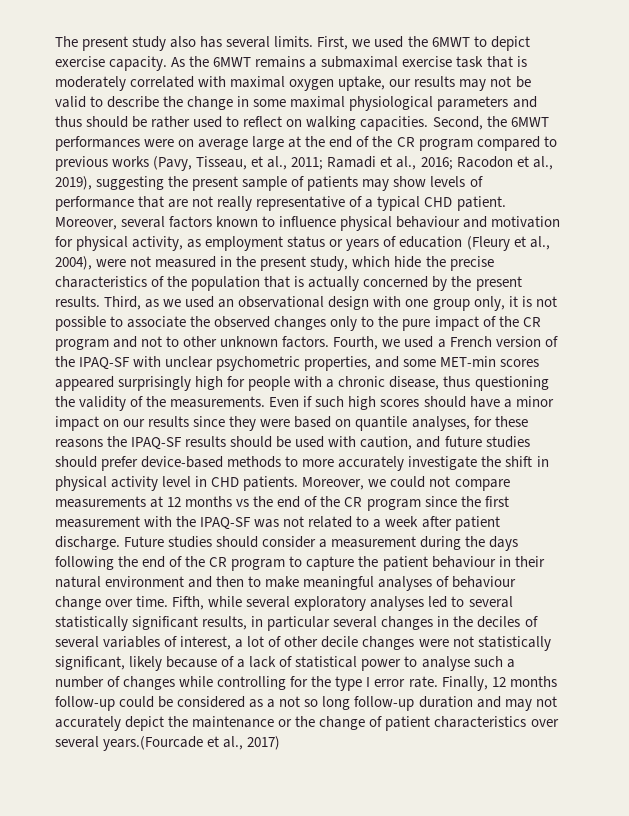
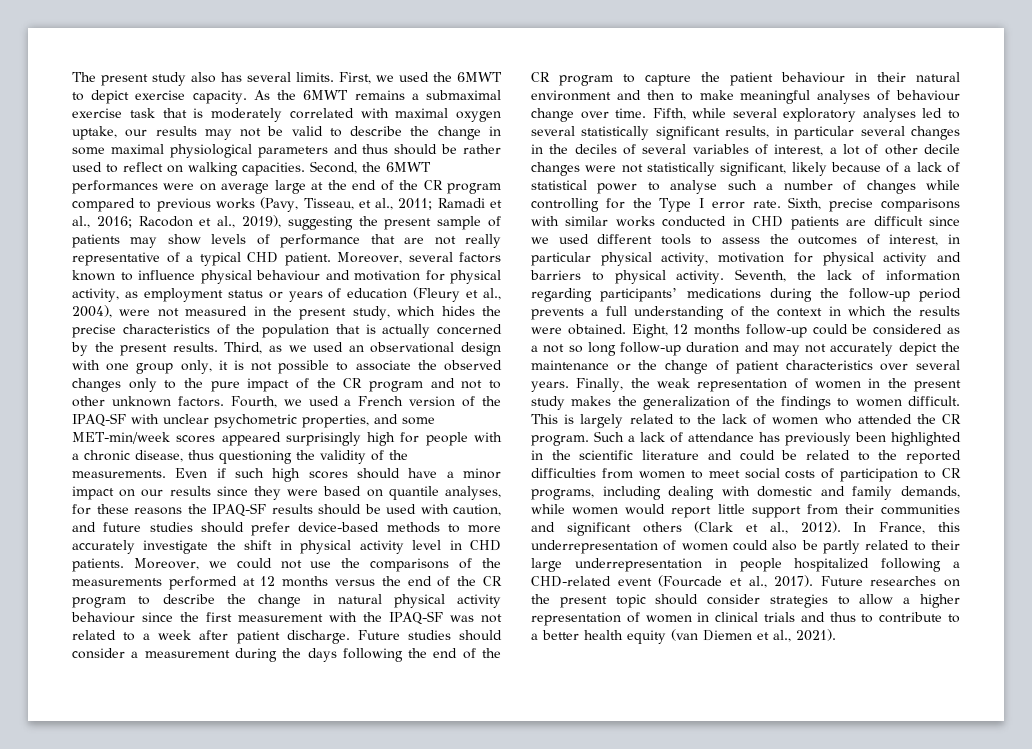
- Moreover, several factors known to influence physical behaviour and motivation for physical activity, as employment status or years of education (Fleury et al., 2004), were not measured in the present study, which hide the precise characteristics of the population that is actually concerned by the present results.
+ Moreover, several factors known to influence physical behaviour and motivation for physical activity, as employment status or years of education (Fleury et al., 2004), were not measured in the present study, which hides the precise characteristics of the population that is actually concerned by the present results.
- Fourth, we used a French version of the IPAQ-SF with unclear psychometric properties, and some MET-min scores appeared surprisingly high for people with a chronic disease, thus questioning the validity of the measurements.
+ Fourth, we used a French version of the IPAQ-SF with unclear psychometric properties, and some MET-min/week scores appeared surprisingly high for people with a chronic disease, thus questioning the validity of the measurements.
- Moreover, we could not compare measurements at 12 months vs the end of the CR program since the first measurement with the IPAQ-SF was not related to a week after patient discharge.
+ Moreover, we could not use the comparisons of the measurements performed at 12 months versus the end of the CR program to describe the change in natural physical activity behaviour since the first measurement with the IPAQ-SF was not related to a week after patient discharge.
- Fifth, while several exploratory analyses led to several statistically significant results, in particular several changes in the deciles of several variables of interest, a lot of other decile changes were not statistically significant, likely because of a lack of statistical power to analyse such a number of changes while controlling for the type I error rate.
+ Fifth, while several exploratory analyses led to several statistically significant results, in particular several changes in the deciles of several variables of interest, a lot of other decile changes were not statistically significant, likely because of a lack of statistical power to analyse such a number of changes while controlling for the Type I error rate.
- Finally, 12 months follow-up could be considered as a not so long follow-up duration and may not accurately depict the maintenance or the change of patient characteristics over several years.(Fourcade et al., 2017)
+ Sixth, precise comparisons with similar works conducted in CHD patients are difficult since we used different tools to assess the outcomes of interest, in particular physical activity, motivation for physical activity and barriers to physical activity. Seventh, the lack of information regarding participants’ medications during the follow-up period prevents a full understanding of the context in which the results were obtained. Eight, 12 months follow-up could be considered as a not so long follow-up duration and may not accurately depict the maintenance or the change of patient characteristics over several years. Finally, the weak representation of women in the present study makes the generalization of the findings to women difficult. This is largely related to the lack of women who attended the CR program. Such a lack of attendance has previously been highlighted in the scientific literature and could be related to the reported difficulties from women to meet social costs of participation to CR programs, including dealing with domestic and family demands, while women would report little support from their communities and significant others (Clark et al., 2012). In France, this underrepresentation of women could also be partly related to their large underrepresentation in people hospitalized following a CHD-related event (Fourcade et al., 2017). Future researches on the present topic should consider strategies to allow a higher representation of women in clinical trials and thus to contribute to a better health equity (van Diemen et al., 2021).

